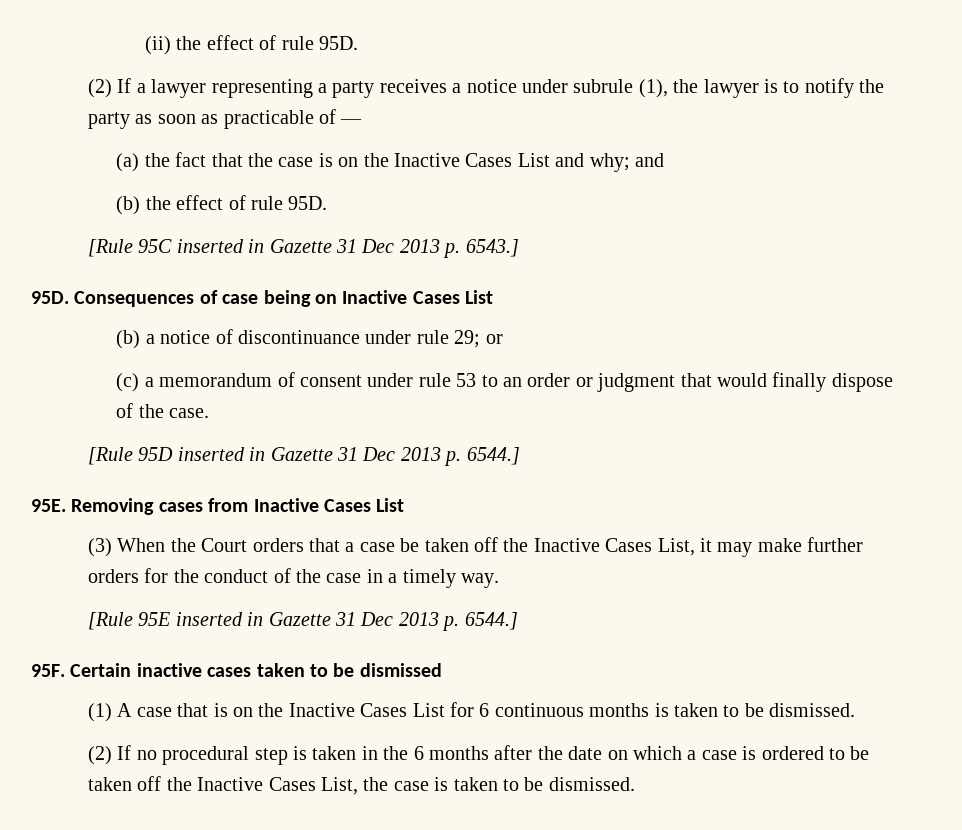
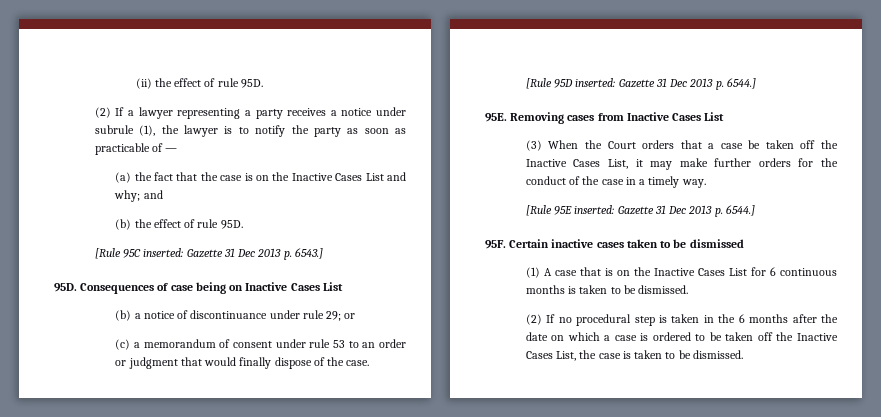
- [Rule 95C inserted in Gazette 31 Dec 2013 p. 6543.]
+ [Rule 95C inserted: Gazette 31 Dec 2013 p. 6543.]
- [Rule 95D inserted in Gazette 31 Dec 2013 p. 6544.]
+ [Rule 95D inserted: Gazette 31 Dec 2013 p. 6544.]
- [Rule 95E inserted in Gazette 31 Dec 2013 p. 6544.]
+ [Rule 95E inserted: Gazette 31 Dec 2013 p. 6544.]

